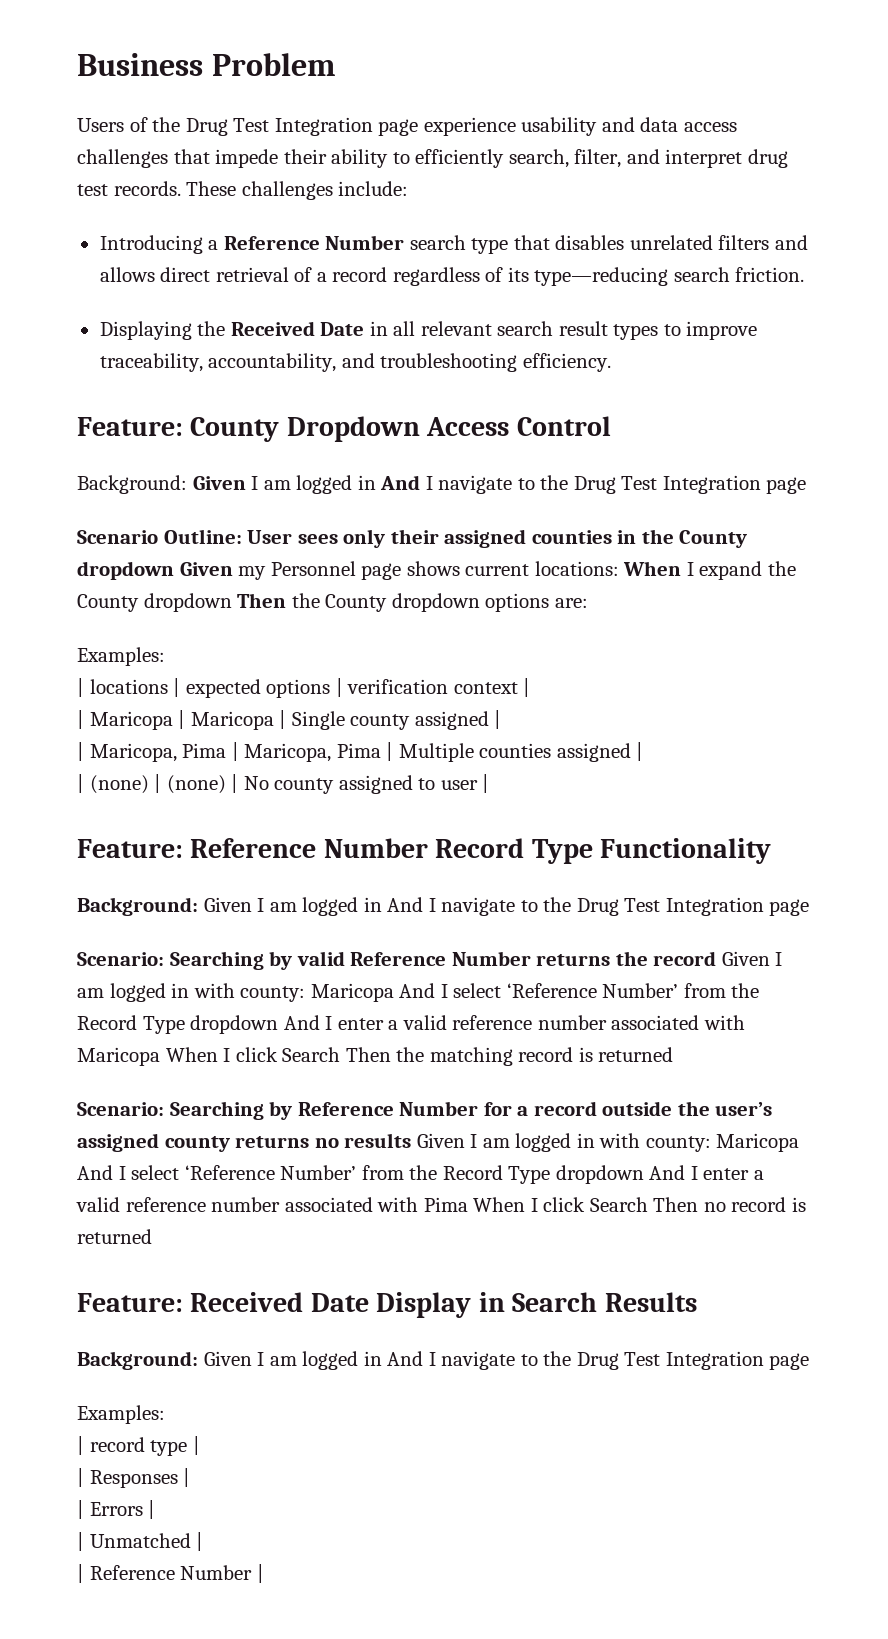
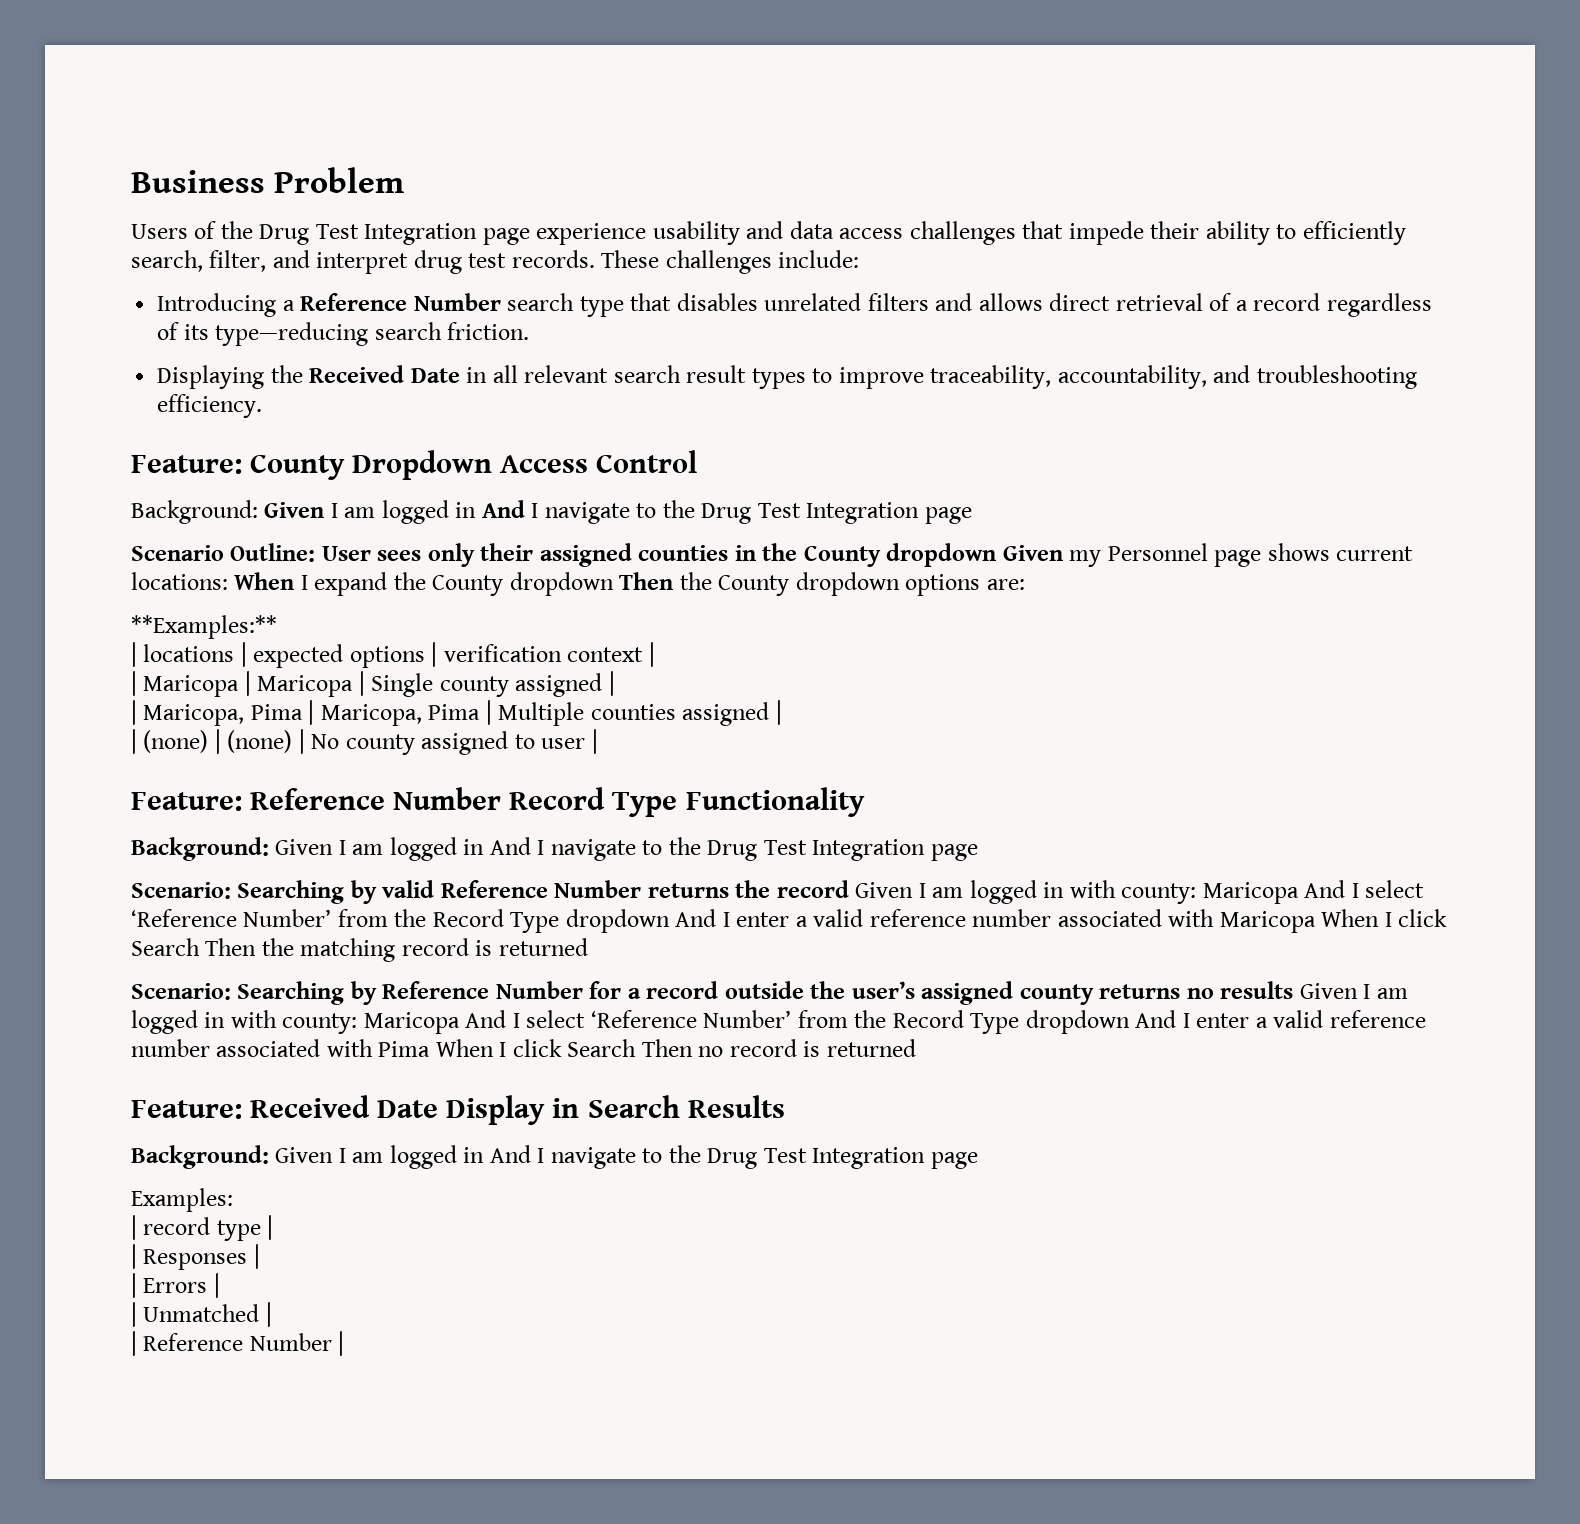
  Scenario Outline: User sees only their assigned counties in the County dropdown Given my Personnel page shows current locations: When I expand the County dropdown Then the County dropdown options are:
- Examples:
+ **Examples:**

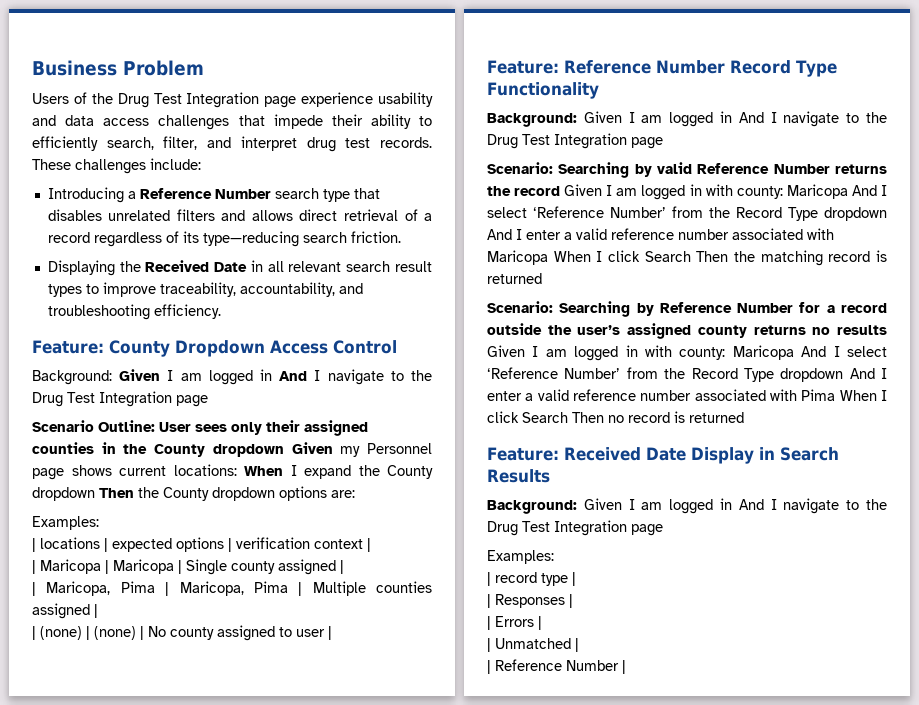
  Scenario Outline: User sees only their assigned counties in the County dropdown Given my Personnel page shows current locations: When I expand the County dropdown Then the County dropdown options are:
- **Examples:**
+ Examples:

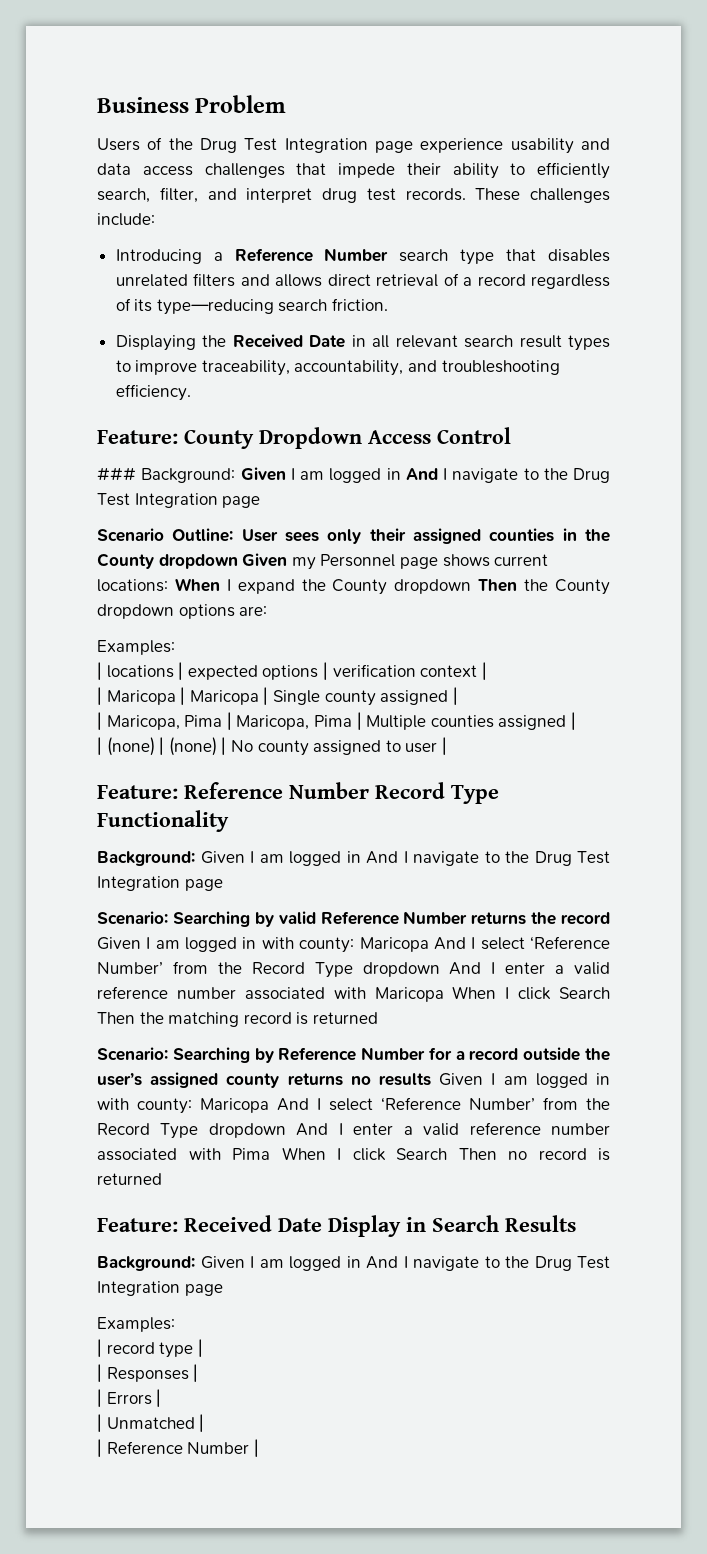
  Feature: County Dropdown Access Control
- Background: Given I am logged in And I navigate to the Drug Test Integration page
+ ### Background: Given I am logged in And I navigate to the Drug Test Integration page

